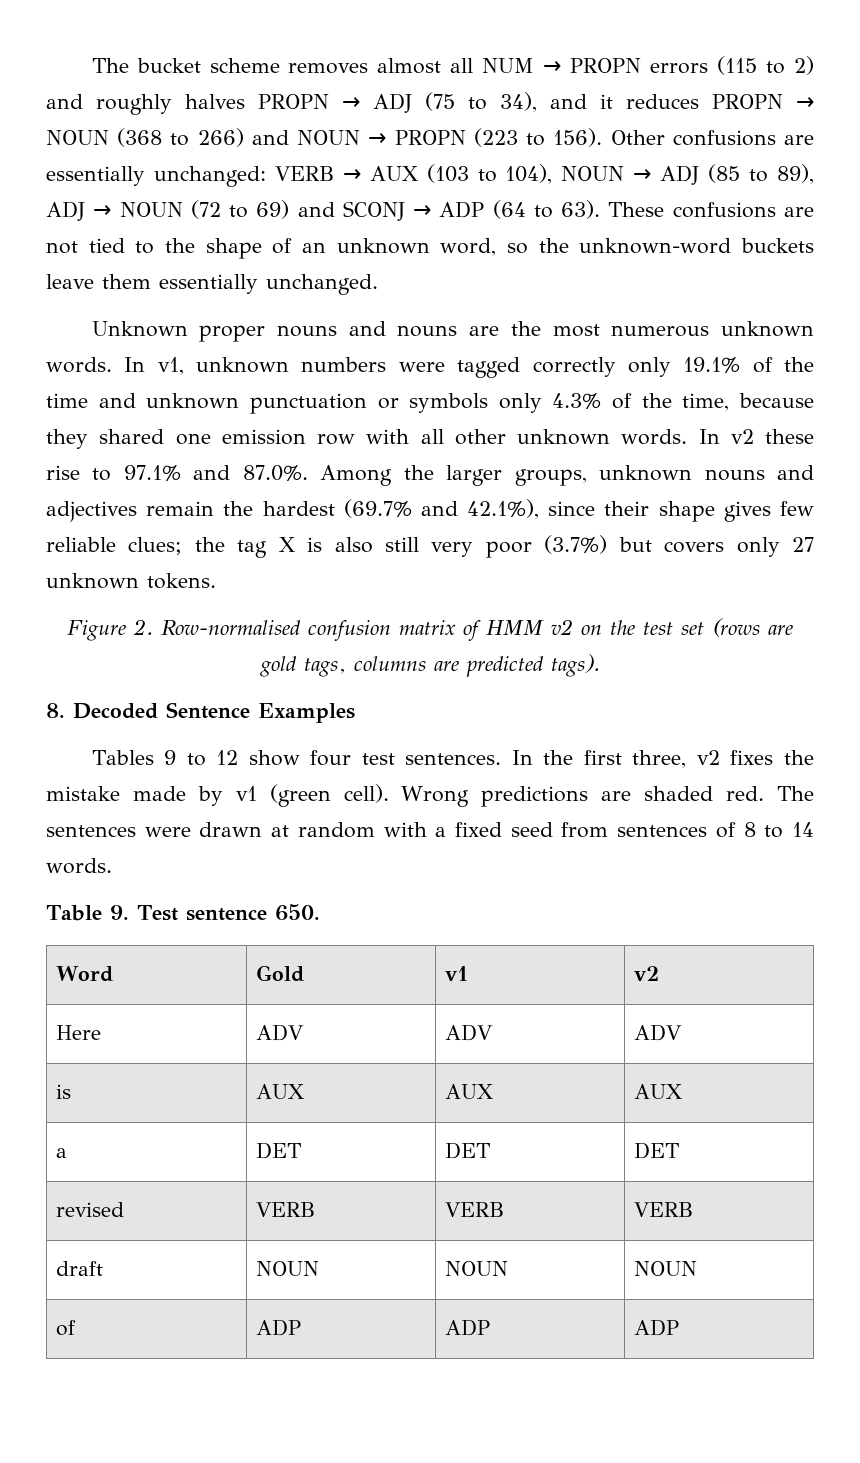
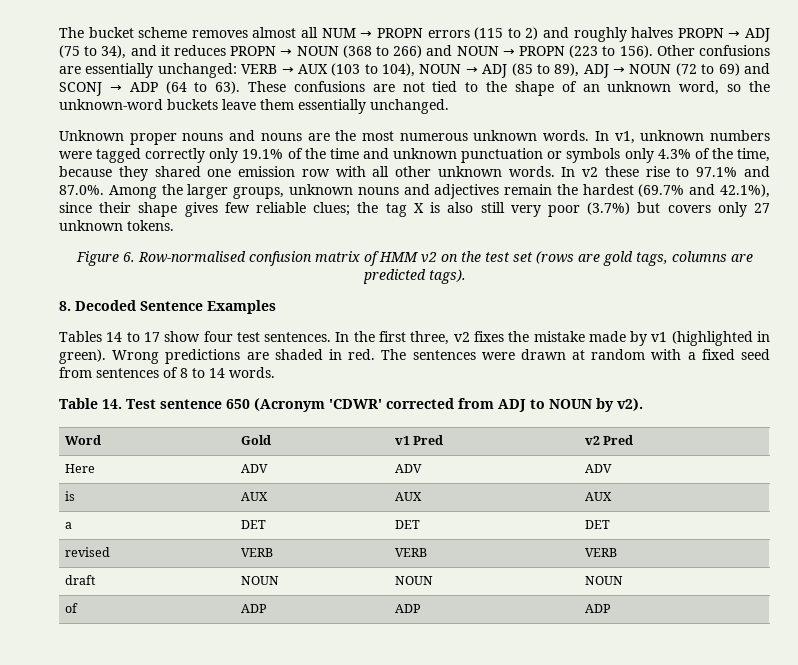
- Figure 2. Row-normalised confusion matrix of HMM v2 on the test set (rows are gold tags, columns are predicted tags).
+ Figure 6. Row-normalised confusion matrix of HMM v2 on the test set (rows are gold tags, columns are predicted tags).
- Tables 9 to 12 show four test sentences.
+ Tables 14 to 17 show four test sentences.
- In the first three, v2 fixes the mistake made by v1 (green cell).
+ In the first three, v2 fixes the mistake made by v1 (highlighted in green).
- Wrong predictions are shaded red.
+ Wrong predictions are shaded in red.
- Table 9. Test sentence 650.
+ Table 14. Test sentence 650 (Acronym 'CDWR' corrected from ADJ to NOUN by v2).
- Word | Gold | v1 | v2
+ Word | Gold | v1 Pred | v2 Pred

